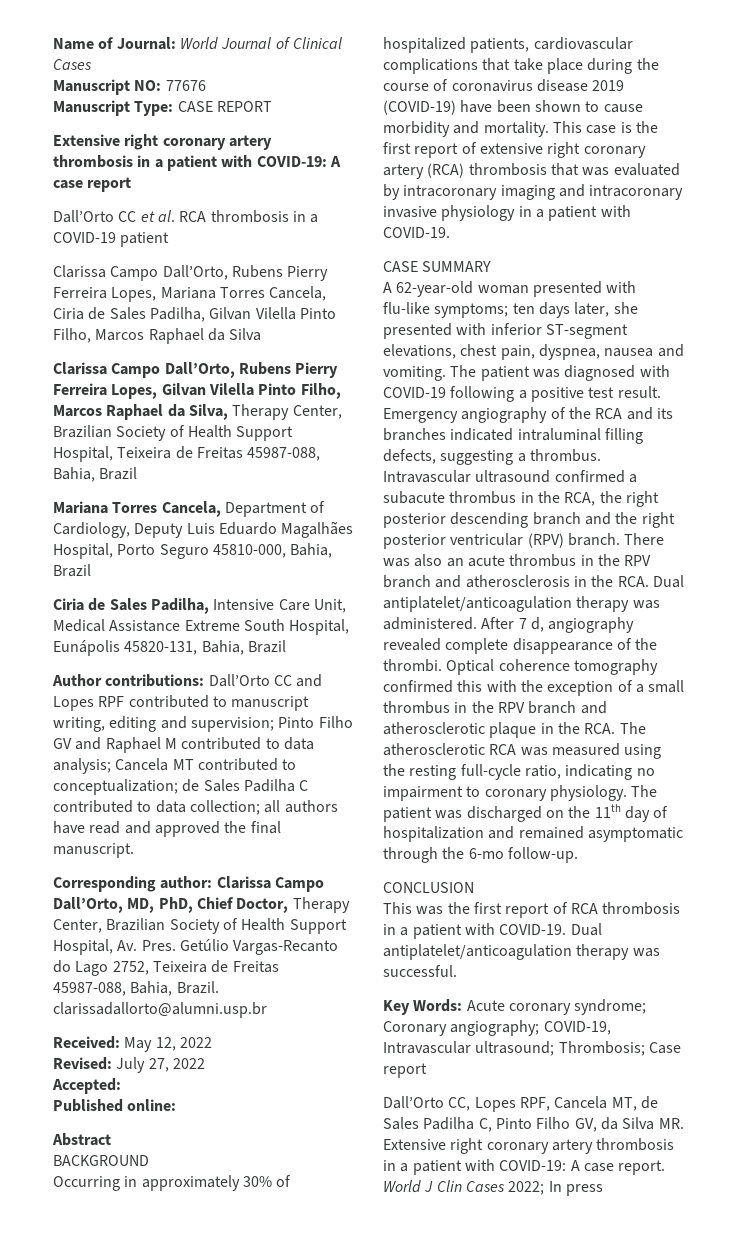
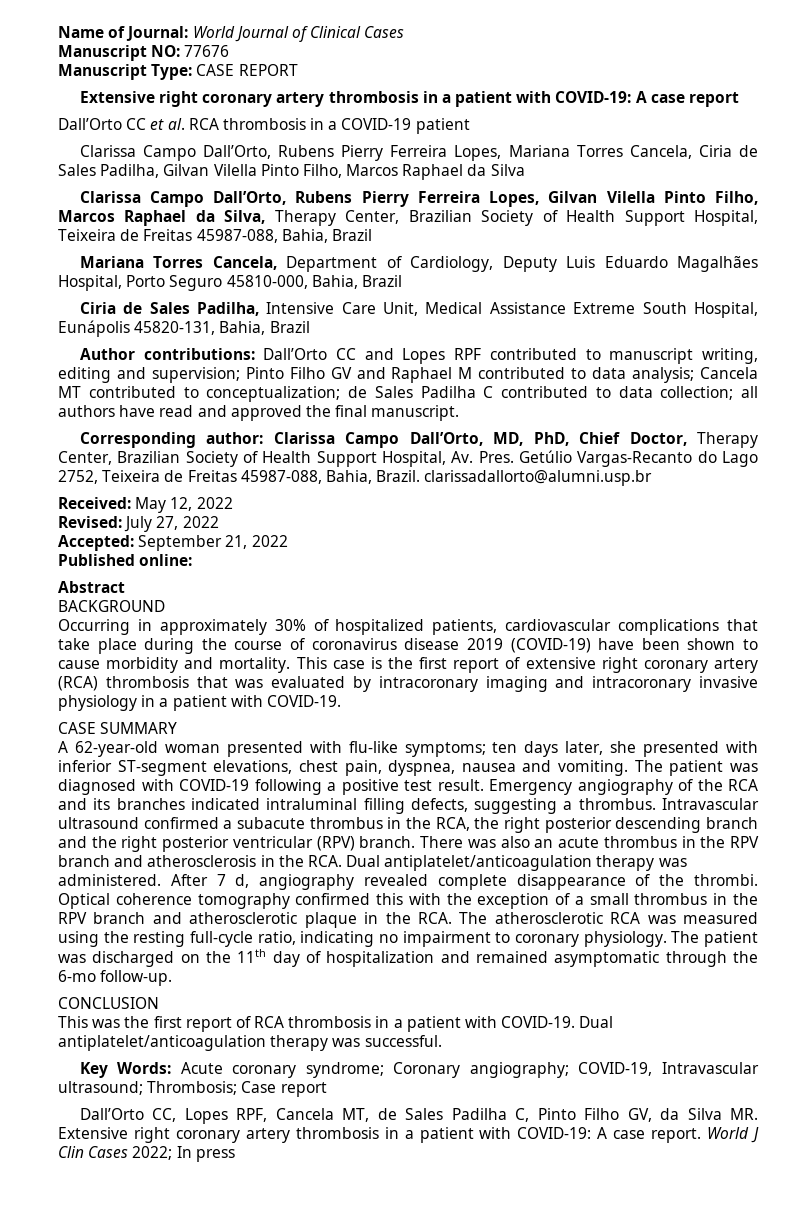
- Accepted:
+ Accepted: September 21, 2022

